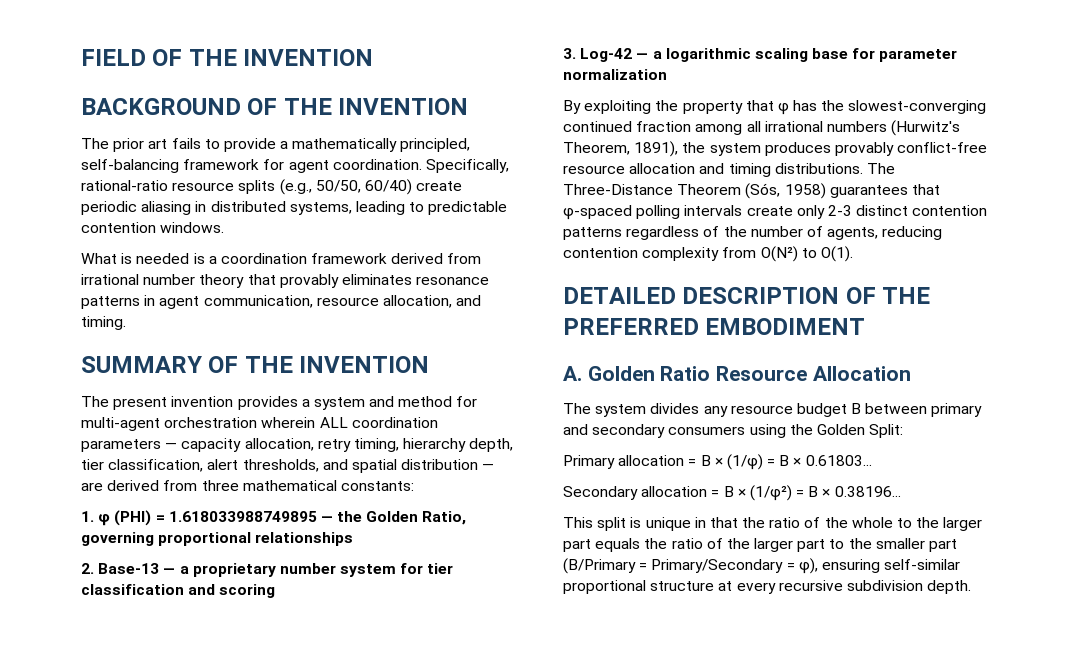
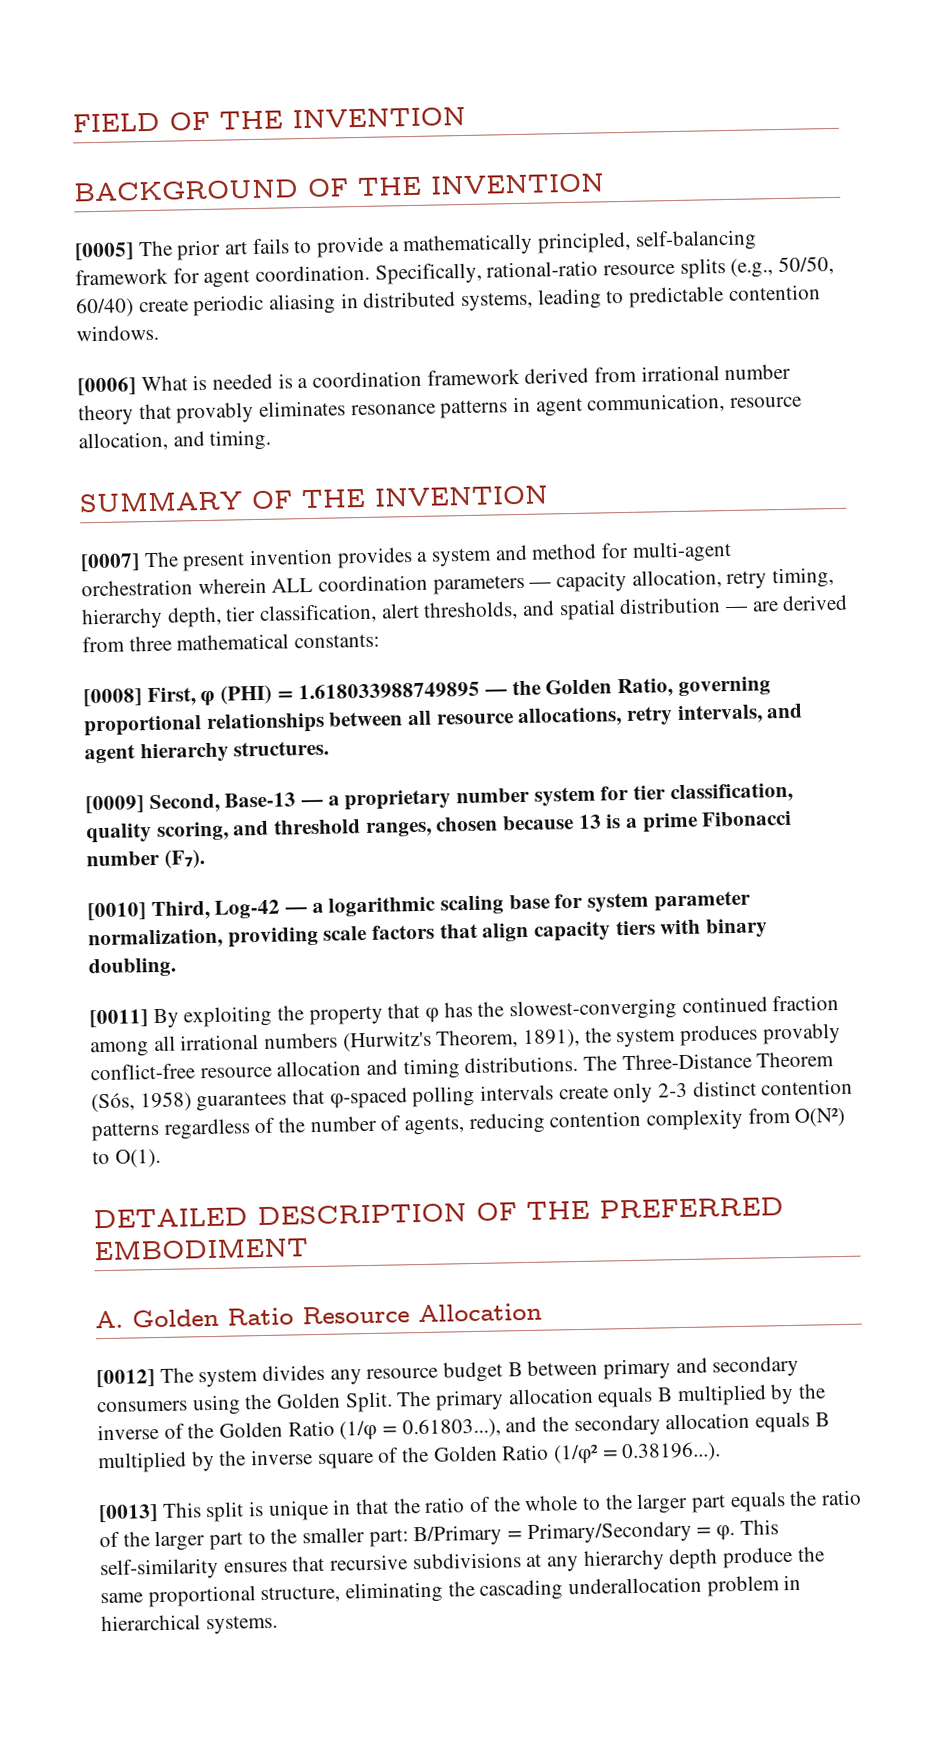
- The prior art fails to provide a mathematically principled, self-balancing framework for agent coordination.
+ [0005] The prior art fails to provide a mathematically principled, self-balancing framework for agent coordination.
- What is needed is a coordination framework derived from irrational number theory that provably eliminates resonance patterns in agent communication, resource allocation, and timing.
+ [0006] What is needed is a coordination framework derived from irrational number theory that provably eliminates resonance patterns in agent communication, resource allocation, and timing.
- The present invention provides a system and method for multi-agent orchestration wherein ALL coordination parameters — capacity allocation, retry timing, hierarchy depth, tier classification, alert thresholds, and spatial distribution — are derived from three mathematical constants:
+ [0007] The present invention provides a system and method for multi-agent orchestration wherein ALL coordination parameters — capacity allocation, retry timing, hierarchy depth, tier classification, alert thresholds, and spatial distribution — are derived from three mathematical constants:
- 1. φ (PHI) = 1.618033988749895 — the Golden Ratio, governing proportional relationships
- 2. Base-13 — a proprietary number system for tier classification and scoring
- 3. Log-42 — a logarithmic scaling base for parameter normalization
- By exploiting the property that φ has the slowest-converging continued fraction among all irrational numbers (Hurwitz's Theorem, 1891), the system produces provably conflict-free resource allocation and timing distributions.
+ [0008] First, φ (PHI) = 1.618033988749895 — the Golden Ratio, governing proportional relationships between all resource allocations, retry intervals, and agent hierarchy structures.
+ [0009] Second, Base-13 — a proprietary number system for tier classification, quality scoring, and threshold ranges, chosen because 13 is a prime Fibonacci number (F₇).
+ [0010] Third, Log-42 — a logarithmic scaling base for system parameter normalization, providing scale factors that align capacity tiers with binary doubling.
+ [0011] By exploiting the property that φ has the slowest-converging continued fraction among all irrational numbers (Hurwitz's Theorem, 1891), the system produces provably conflict-free resource allocation and timing distributions.
- The system divides any resource budget B between primary and secondary consumers using the Golden Split:
- Primary allocation = B × (1/φ) = B × 0.61803...
- Secondary allocation = B × (1/φ²) = B × 0.38196...
- This split is unique in that the ratio of the whole to the larger part equals the ratio of the larger part to the smaller part (B/Primary = Primary/Secondary = φ), ensuring self-similar proportional structure at every recursive subdivision depth.
+ [0012] The system divides any resource budget B between primary and secondary consumers using the Golden Split. The primary allocation equals B multiplied by the inverse of the Golden Ratio (1/φ = 0.61803...), and the secondary allocation equals B multiplied by the inverse square of the Golden Ratio (1/φ² = 0.38196...).
+ [0013] This split is unique in that the ratio of the whole to the larger part equals the ratio of the larger part to the smaller part: B/Primary = Primary/Secondary = φ. This self-similarity ensures that recursive subdivisions at any hierarchy depth produce the same proportional structure, eliminating the cascading underallocation problem in hierarchical systems.

